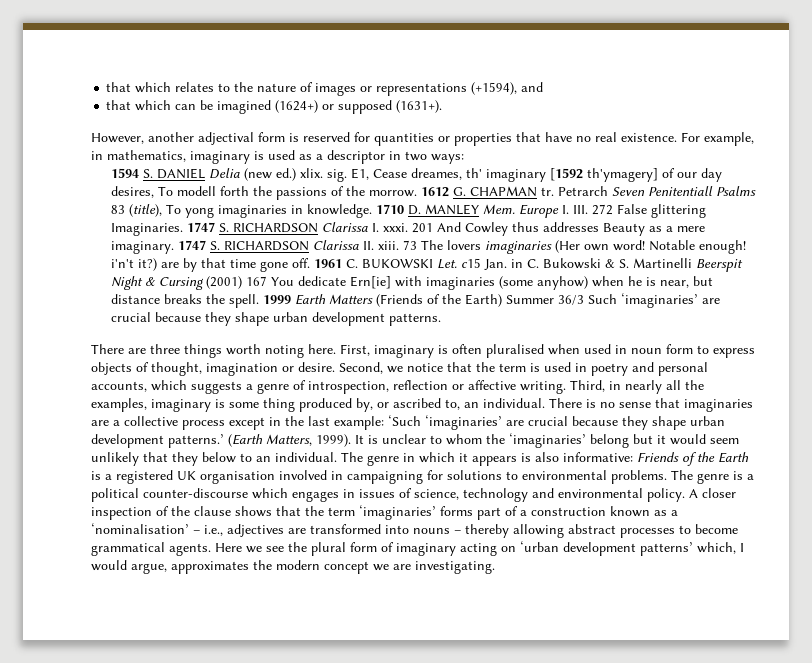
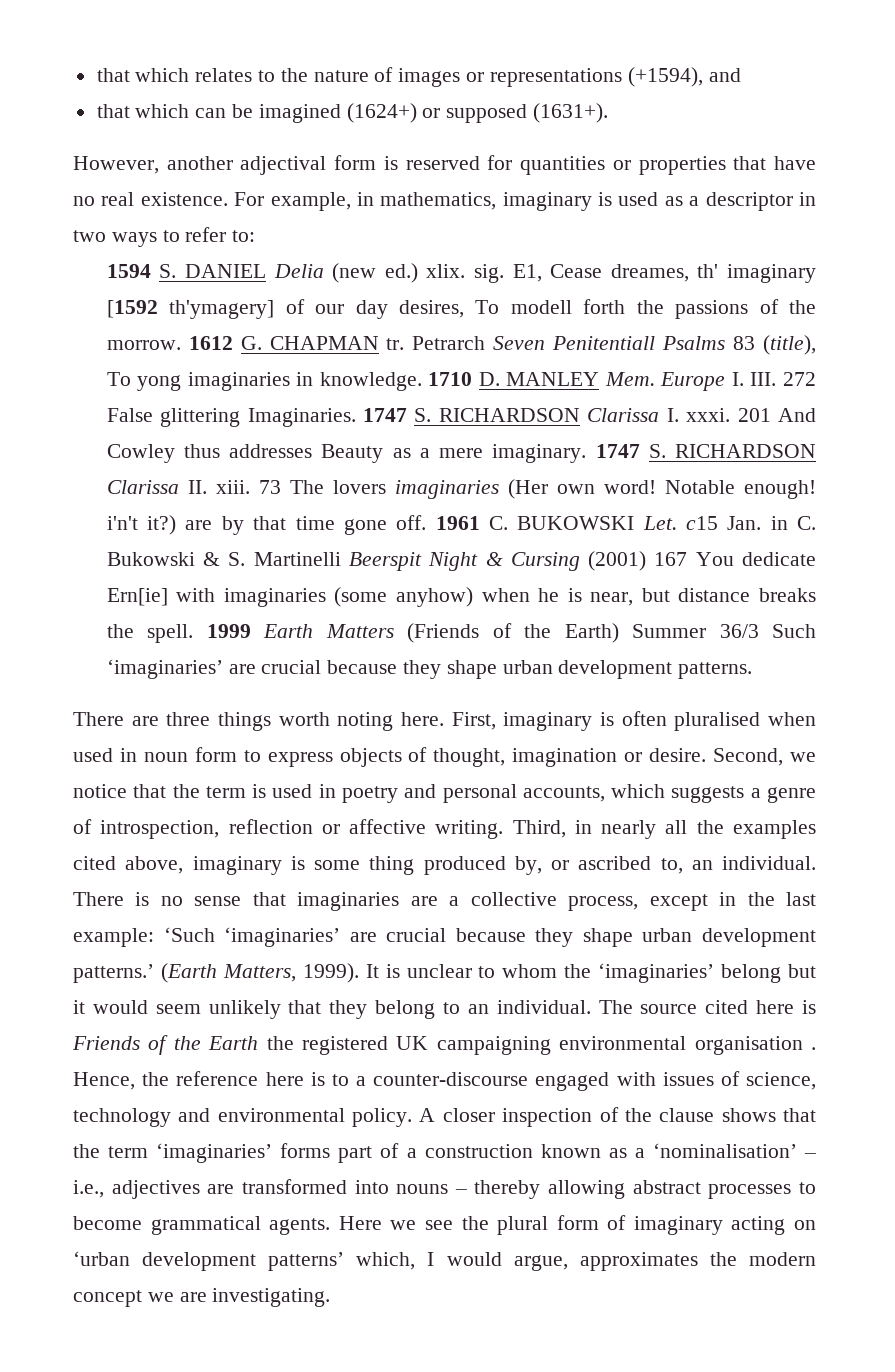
- For example, in mathematics, imaginary is used as a descriptor in two ways:
+ For example, in mathematics, imaginary is used as a descriptor in two ways to refer to:
- Third, in nearly all the examples, imaginary is some thing produced by, or ascribed to, an individual.
+ Third, in nearly all the examples cited above, imaginary is some thing produced by, or ascribed to, an individual.
- There is no sense that imaginaries are a collective process except in the last example: ‘Such ‘imaginaries’ are crucial because they shape urban development patterns.’
+ There is no sense that imaginaries are a collective process, except in the last example: ‘Such ‘imaginaries’ are crucial because they shape urban development patterns.’
- It is unclear to whom the ‘imaginaries’ belong but it would seem unlikely that they below to an individual.
+ It is unclear to whom the ‘imaginaries’ belong but it would seem unlikely that they belong to an individual.
- The genre in which it appears is also informative: Friends of the Earth is a registered UK organisation involved in campaigning for solutions to environmental problems. The genre is a political counter-discourse which engages in issues of science, technology and environmental policy.
+ The source cited here is Friends of the Earth the registered UK campaigning environmental organisation . Hence, the reference here is to a counter-discourse engaged with issues of science, technology and environmental policy.

